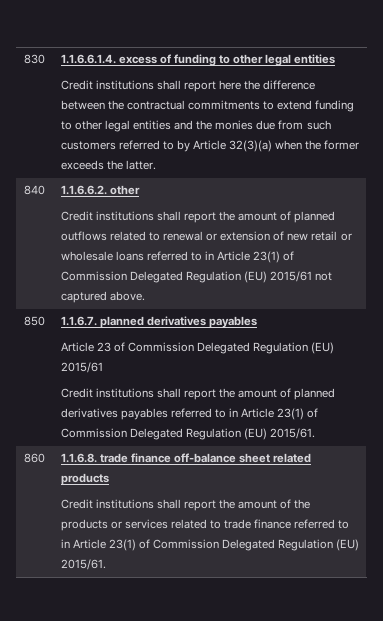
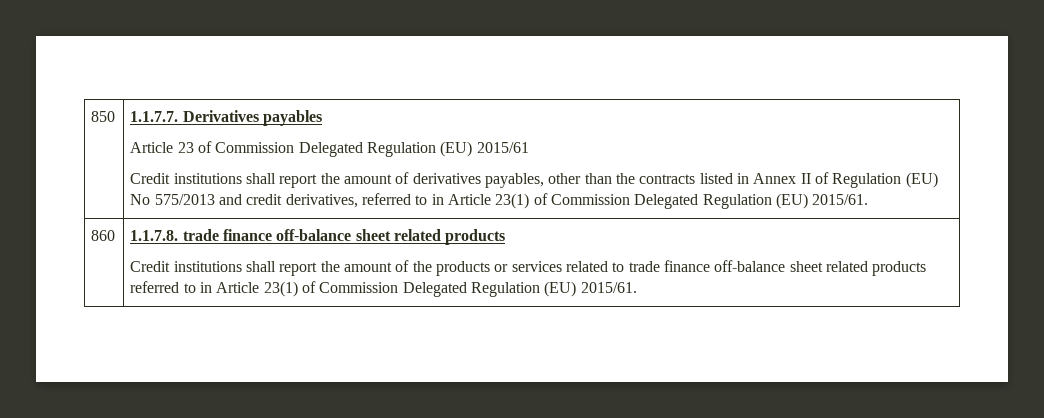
- 830 | 1.1.6.6.1.4. excess of funding to other legal entities
- Credit institutions shall report here the difference between the contractual commitments to extend funding to other legal entities and the monies due from such customers referred to by Article 32(3)(a) when the former exceeds the latter.
- 840 | 1.1.6.6.2. other
- Credit institutions shall report the amount of planned outflows related to renewal or extension of new retail or wholesale loans referred to in Article 23(1) of Commission Delegated Regulation (EU) 2015/61 not captured above.
- 850 | 1.1.6.7. planned derivatives payables
+ 850 | 1.1.7.7. Derivatives payables
  Article 23 of Commission Delegated Regulation (EU) 2015/61
- Credit institutions shall report the amount of planned derivatives payables referred to in Article 23(1) of Commission Delegated Regulation (EU) 2015/61.
+ Credit institutions shall report the amount of derivatives payables, other than the contracts listed in Annex II of Regulation (EU) No 575/2013 and credit derivatives, referred to in Article 23(1) of Commission Delegated Regulation (EU) 2015/61.
- 860 | 1.1.6.8. trade finance off-balance sheet related products
- Credit institutions shall report the amount of the products or services related to trade finance referred to in Article 23(1) of Commission Delegated Regulation (EU) 2015/61.
+ 860 | 1.1.7.8. trade finance off-balance sheet related products
+ Credit institutions shall report the amount of the products or services related to trade finance off-balance sheet related products referred to in Article 23(1) of Commission Delegated Regulation (EU) 2015/61.

